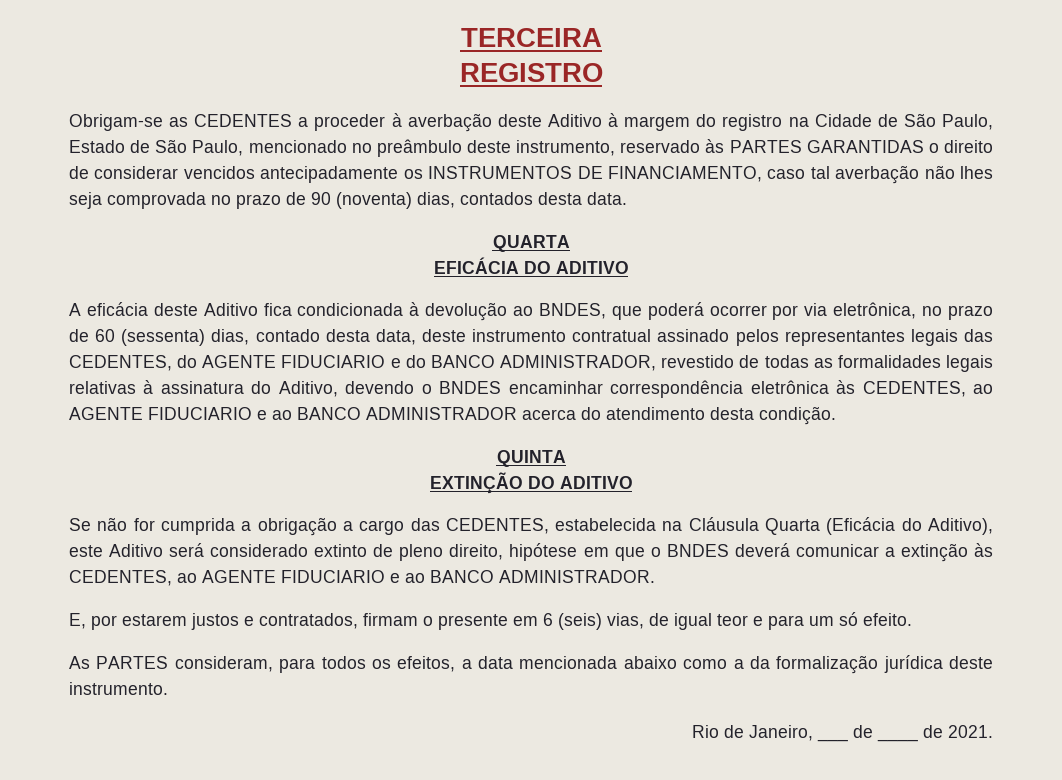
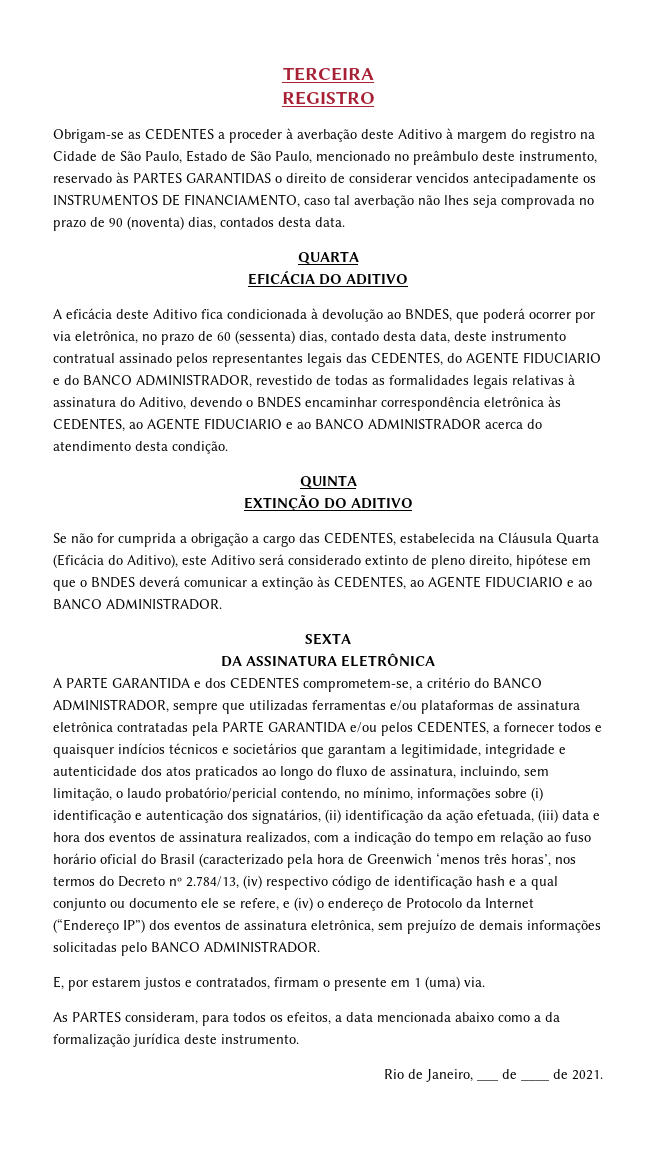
+ SEXTA
+ DA ASSINATURA ELETRÔNICA
+ A PARTE GARANTIDA e dos CEDENTES comprometem-se, a critério do BANCO ADMINISTRADOR, sempre que utilizadas ferramentas e/ou plataformas de assinatura eletrônica contratadas pela PARTE GARANTIDA e/ou pelos CEDENTES, a fornecer todos e quaisquer indícios técnicos e societários que garantam a legitimidade, integridade e autenticidade dos atos praticados ao longo do fluxo de assinatura, incluindo, sem limitação, o laudo probatório/pericial contendo, no mínimo, informações sobre (i) identificação e autenticação dos signatários, (ii) identificação da ação efetuada, (iii) data e hora dos eventos de assinatura realizados, com a indicação do tempo em relação ao fuso horário oficial do Brasil (caracterizado pela hora de Greenwich ‘menos três horas’, nos termos do Decreto nº 2.784/13, (iv) respectivo código de identificação hash e a qual conjunto ou documento ele se refere, e (iv) o endereço de Protocolo da Internet (“Endereço IP”) dos eventos de assinatura eletrônica, sem prejuízo de demais informações solicitadas pelo BANCO ADMINISTRADOR.
- E, por estarem justos e contratados, firmam o presente em 6 (seis) vias, de igual teor e para um só efeito.
+ E, por estarem justos e contratados, firmam o presente em 1 (uma) via.

